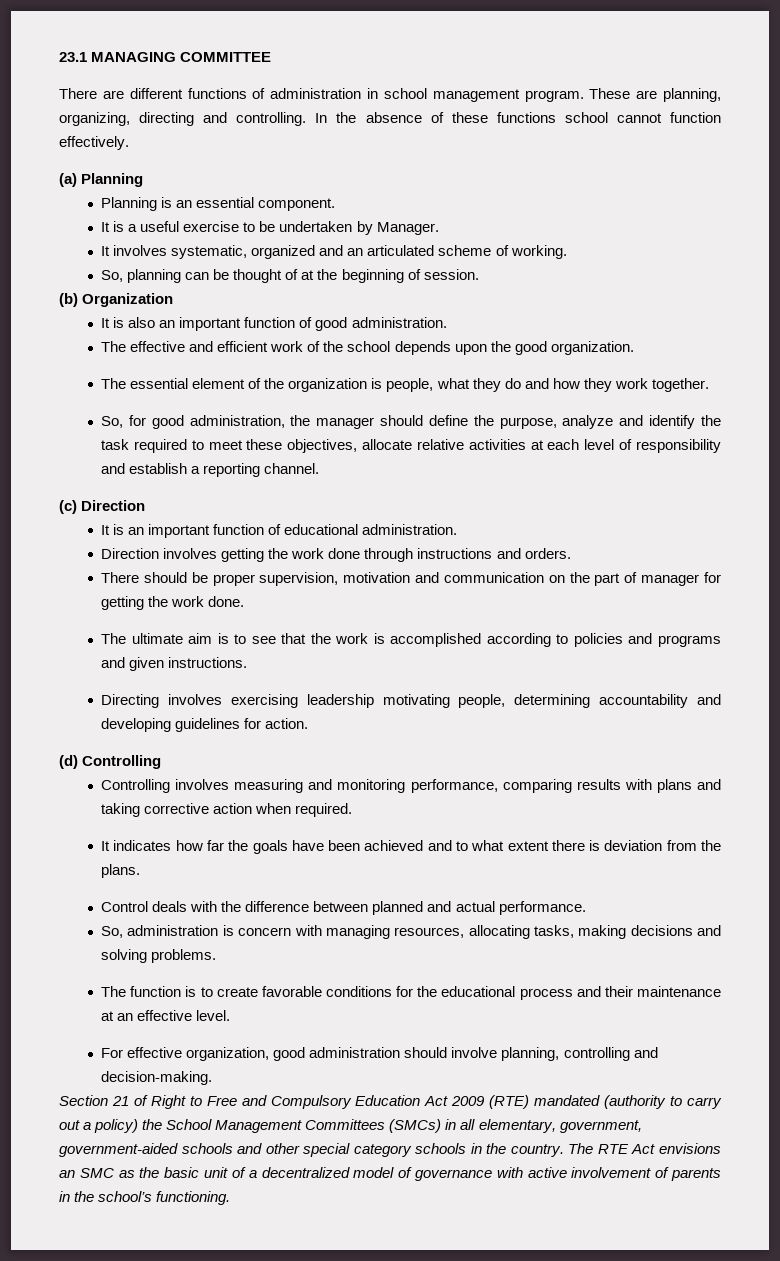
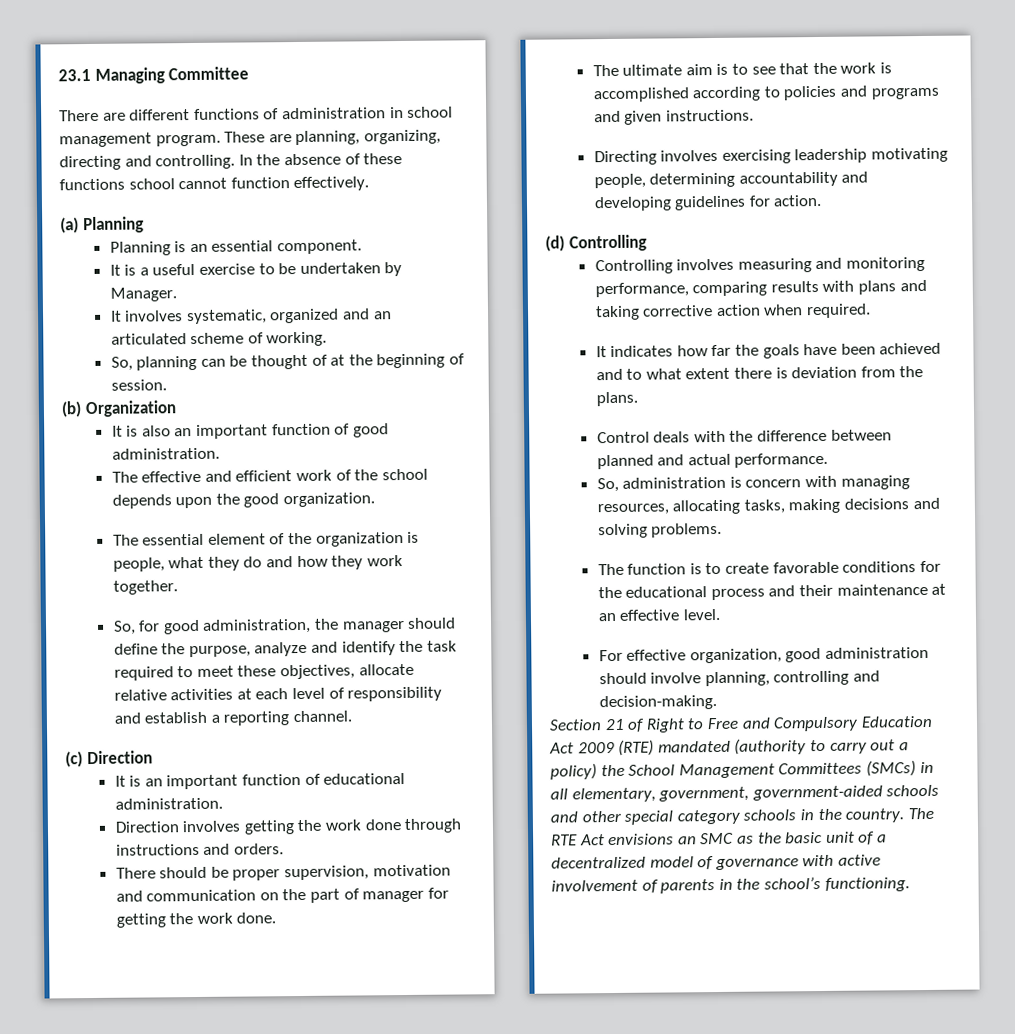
- 23.1 MANAGING COMMITTEE
+ 23.1 Managing Committee

